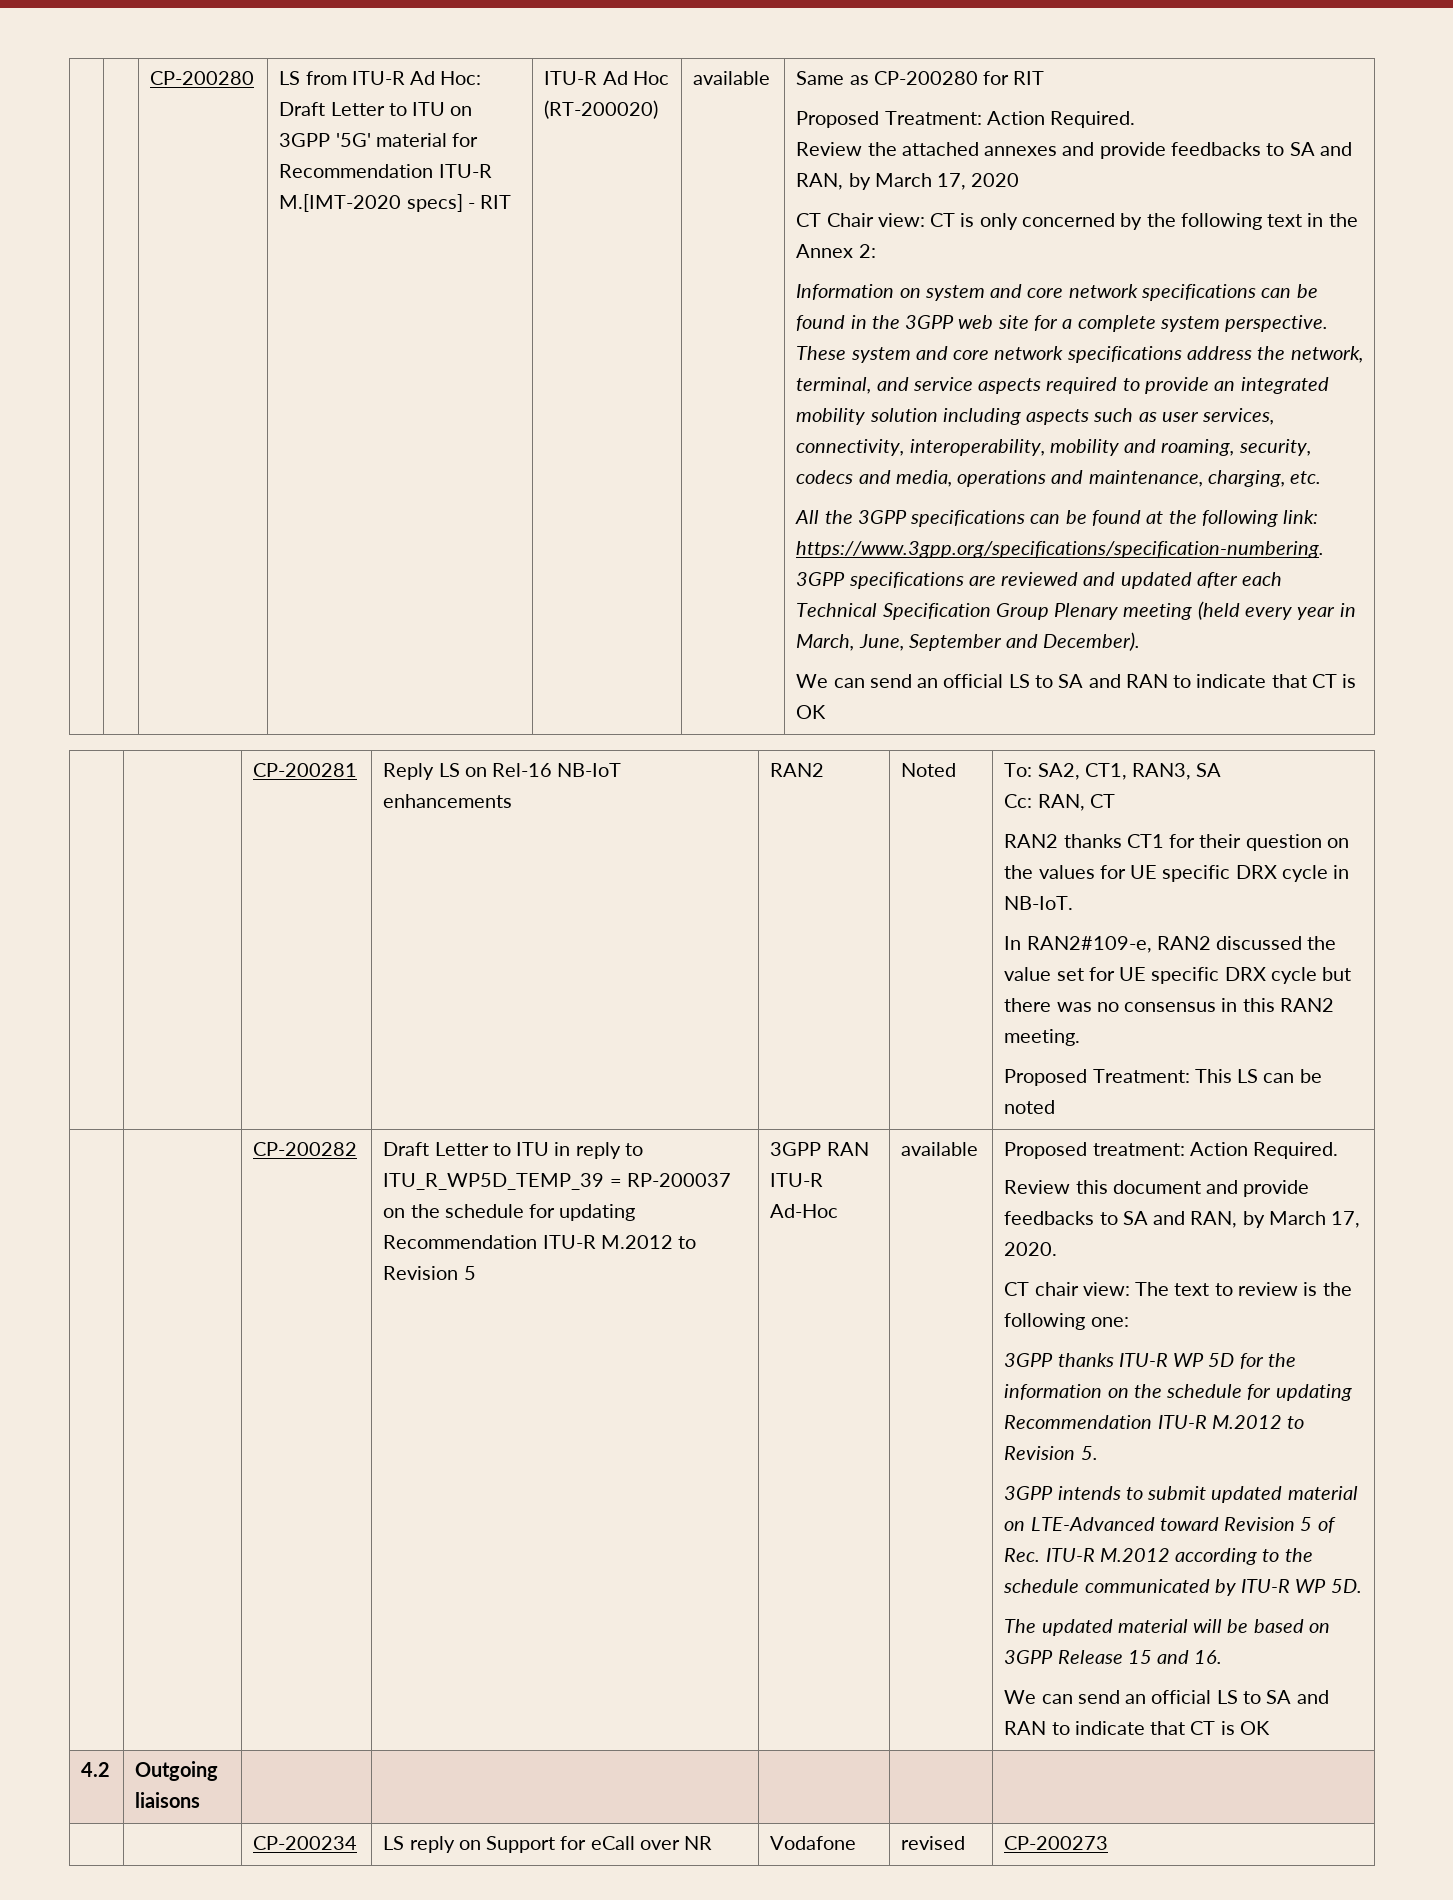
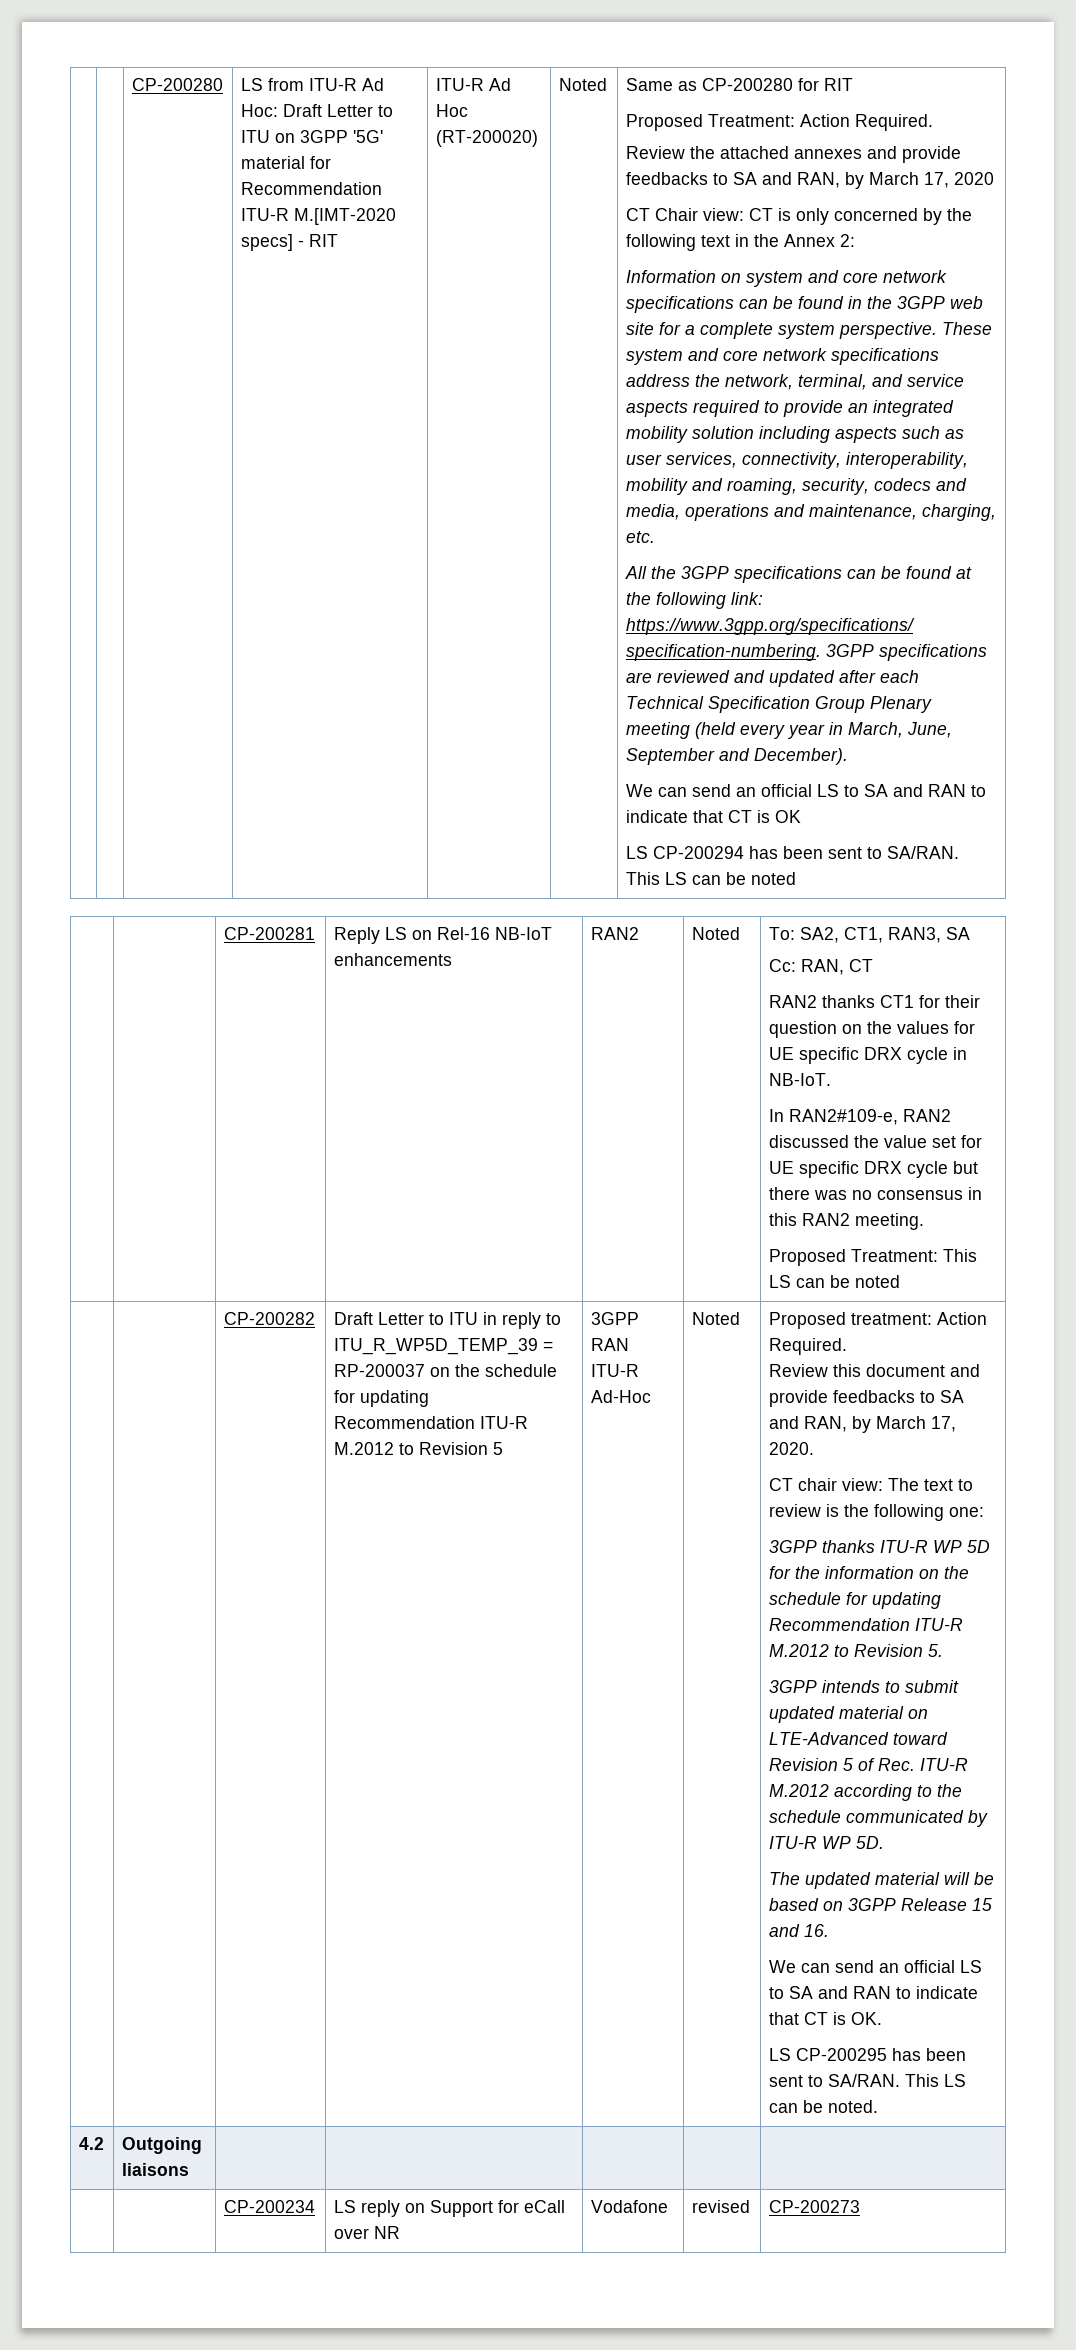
- ITU-R Ad Hoc (RT-200020) | available
+ ITU-R Ad Hoc (RT-200020) | Noted
+ LS CP-200294 has been sent to SA/RAN. This LS can be noted
- 3GPP RAN ITU-R Ad-Hoc | available
+ 3GPP RAN ITU-R Ad-Hoc | Noted
  The updated material will be based on 3GPP Release 15 and 16.
- We can send an official LS to SA and RAN to indicate that CT is OK
+ We can send an official LS to SA and RAN to indicate that CT is OK.
+ LS CP-200295 has been sent to SA/RAN. This LS can be noted.

